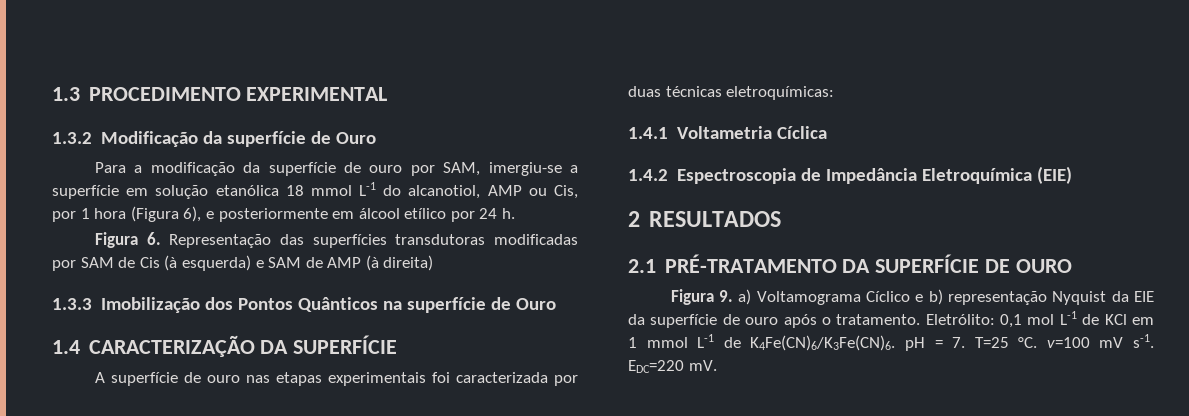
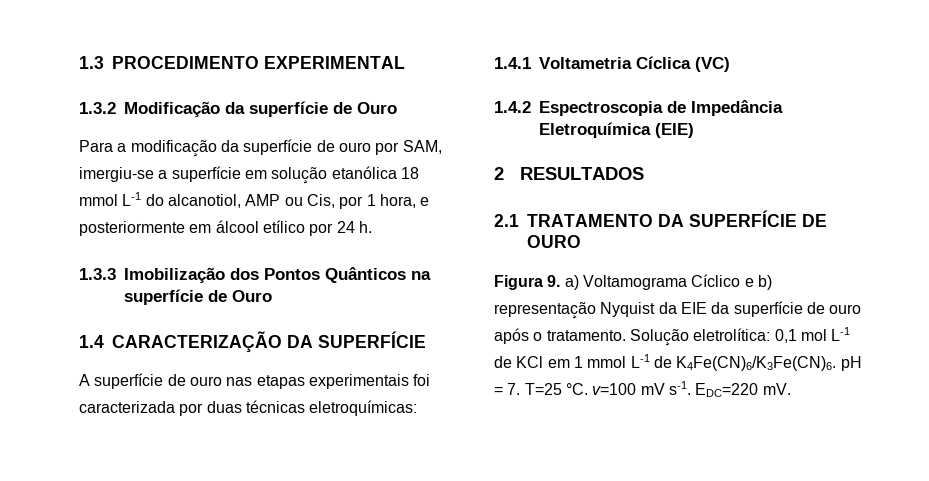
- Para a modificação da superfície de ouro por SAM, imergiu-se a superfície em solução etanólica 18 mmol L-1 do alcanotiol, AMP ou Cis, por 1 hora (Figura 6), e posteriormente em álcool etílico por 24 h.
+ Para a modificação da superfície de ouro por SAM, imergiu-se a superfície em solução etanólica 18 mmol L-1 do alcanotiol, AMP ou Cis, por 1 hora, e posteriormente em álcool etílico por 24 h.
- Figura 6. Representação das superfícies transdutoras modificadas por SAM de Cis (à esquerda) e SAM de AMP (à direita)
- 1.4.1 Voltametria Cíclica
+ 1.4.1 Voltametria Cíclica (VC)
- 2.1 PRÉ-TRATAMENTO DA SUPERFÍCIE DE OURO
+ 2.1 TRATAMENTO DA SUPERFÍCIE DE OURO
- Eletrólito: 0,1 mol L-1 de KCl em 1 mmol L-1 de K4Fe(CN)6/K3Fe(CN)6. pH = 7. T=25 °C. v=100 mV s-1.
+ Solução eletrolítica: 0,1 mol L-1 de KCl em 1 mmol L-1 de K4Fe(CN)6/K3Fe(CN)6. pH = 7. T=25 °C. v=100 mV s-1.

